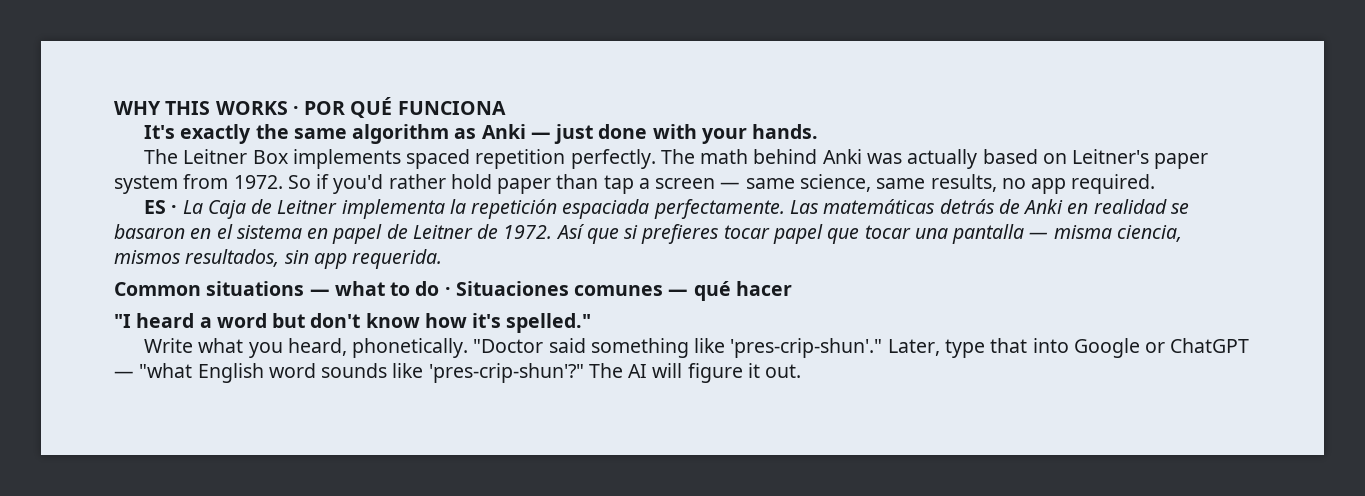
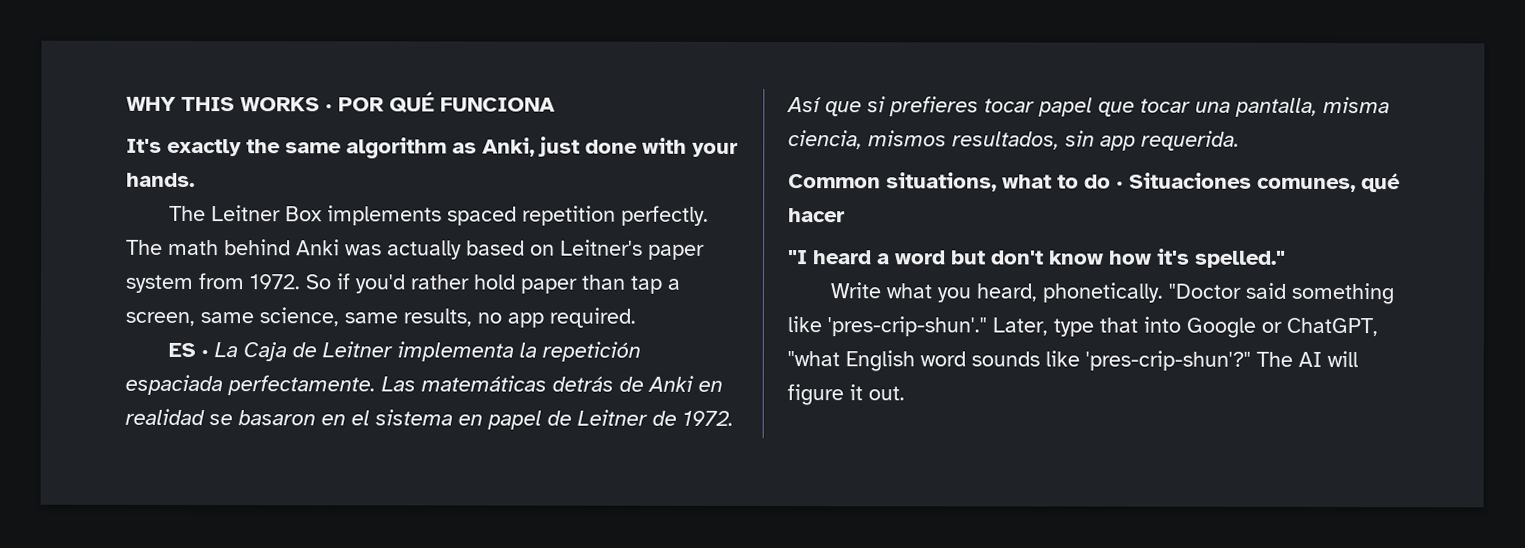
- It's exactly the same algorithm as Anki — just done with your hands.
+ It's exactly the same algorithm as Anki, just done with your hands.
- So if you'd rather hold paper than tap a screen — same science, same results, no app required.
+ So if you'd rather hold paper than tap a screen, same science, same results, no app required.
- Así que si prefieres tocar papel que tocar una pantalla — misma ciencia, mismos resultados, sin app requerida.
+ Así que si prefieres tocar papel que tocar una pantalla, misma ciencia, mismos resultados, sin app requerida.
- Common situations — what to do · Situaciones comunes — qué hacer
+ Common situations, what to do · Situaciones comunes, qué hacer
- Later, type that into Google or ChatGPT — "what English word sounds like 'pres-crip-shun'?"
+ Later, type that into Google or ChatGPT, "what English word sounds like 'pres-crip-shun'?"

